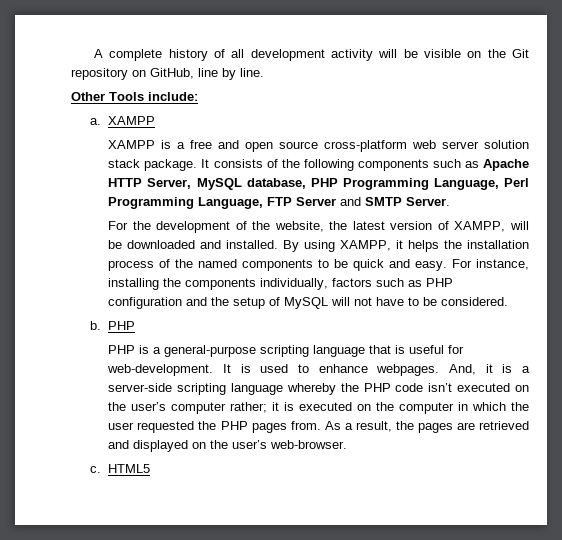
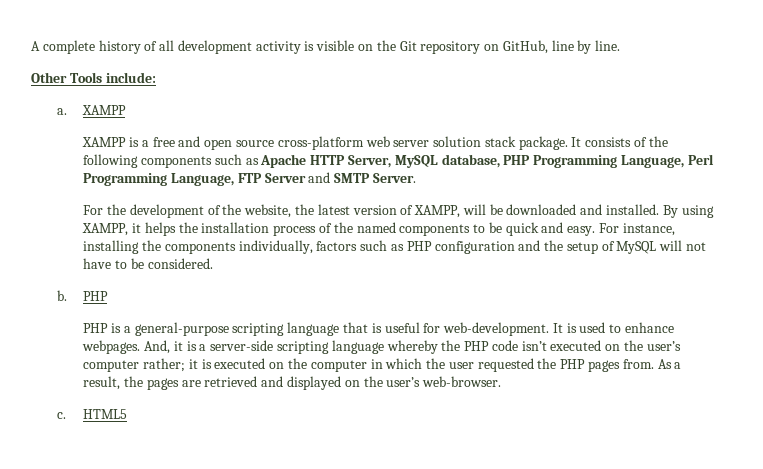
- A complete history of all development activity will be visible on the Git repository on GitHub, line by line.
+ A complete history of all development activity is visible on the Git repository on GitHub, line by line.

